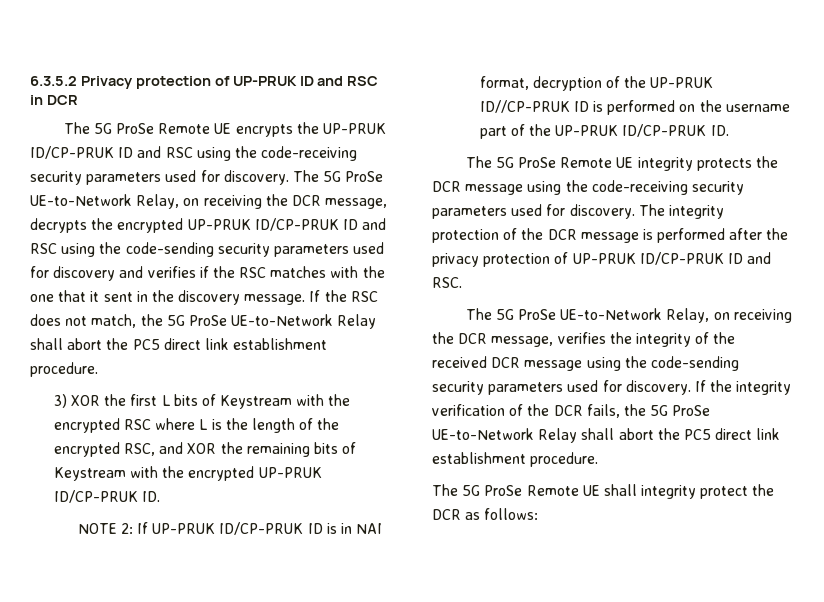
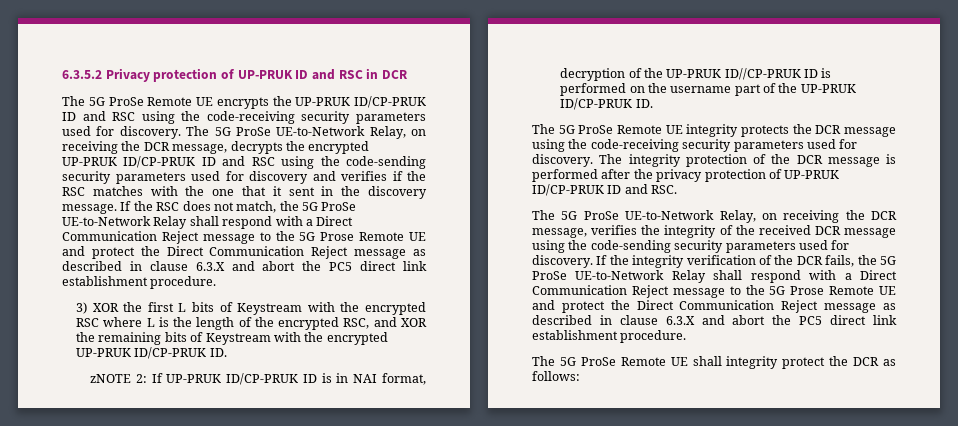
- If the RSC does not match, the 5G ProSe UE-to-Network Relay shall abort the PC5 direct link establishment procedure.
+ If the RSC does not match, the 5G ProSe UE-to-Network Relay shall respond with a Direct Communication Reject message to the 5G Prose Remote UE and protect the Direct Communication Reject message as described in clause 6.3.X and abort the PC5 direct link establishment procedure.
- NOTE 2: If UP-PRUK ID/CP-PRUK ID is in NAI format, decryption of the UP-PRUK ID//CP-PRUK ID is performed on the username part of the UP-PRUK ID/CP-PRUK ID.
+ zNOTE 2: If UP-PRUK ID/CP-PRUK ID is in NAI format, decryption of the UP-PRUK ID//CP-PRUK ID is performed on the username part of the UP-PRUK ID/CP-PRUK ID.
- If the integrity verification of the DCR fails, the 5G ProSe UE-to-Network Relay shall abort the PC5 direct link establishment procedure.
+ If the integrity verification of the DCR fails, the 5G ProSe UE-to-Network Relay shall respond with a Direct Communication Reject message to the 5G Prose Remote UE and protect the Direct Communication Reject message as described in clause 6.3.X and abort the PC5 direct link establishment procedure.

